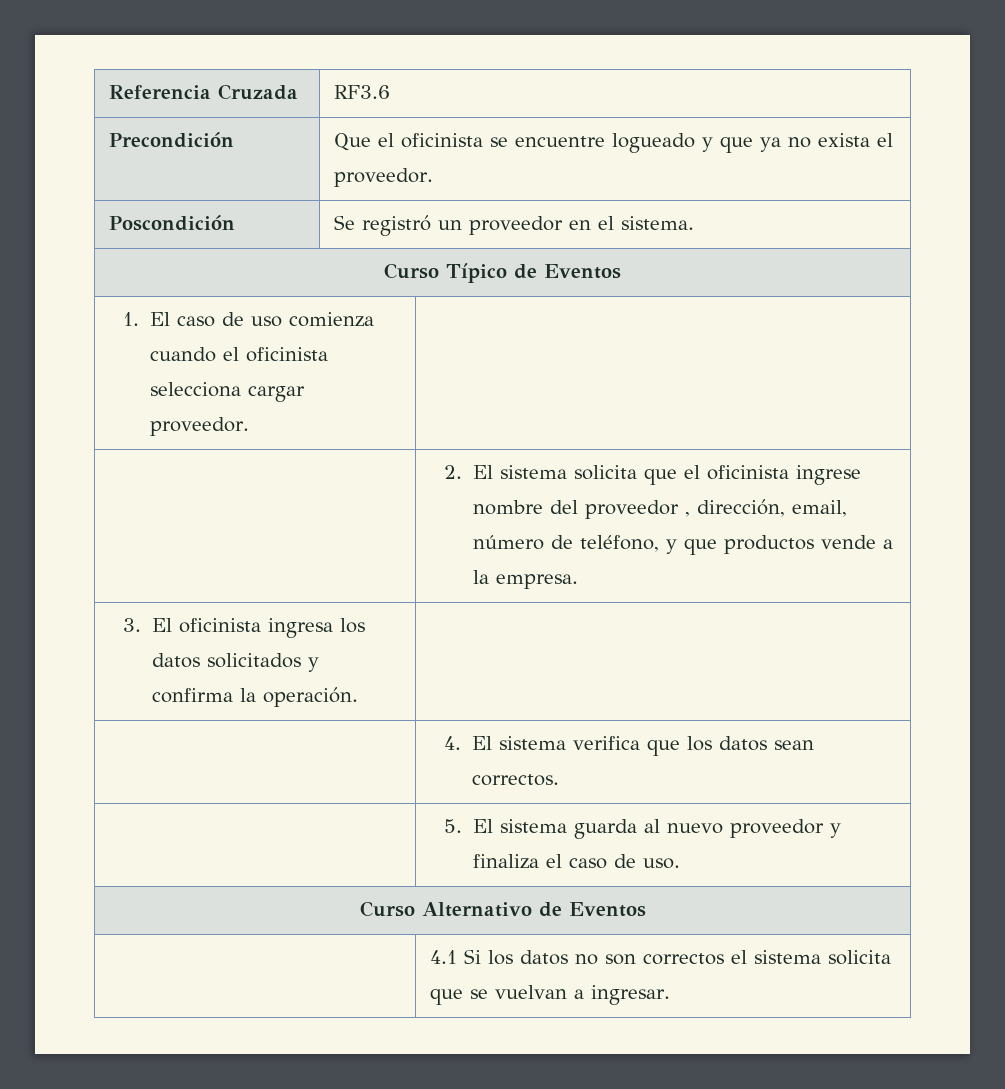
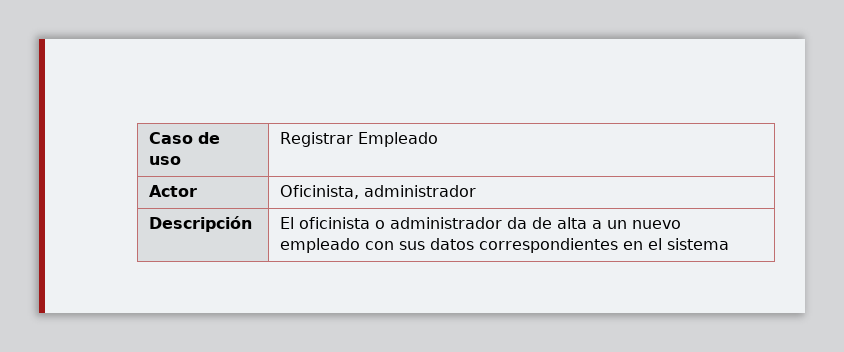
- Referencia Cruzada | RF3.6
- Precondición | Que el oficinista se encuentre logueado y que ya no exista el proveedor.
- Poscondición | Se registró un proveedor en el sistema.
- Curso Típico de Eventos
- 1. El caso de uso comienza cuando el oficinista selecciona cargar proveedor. |
- | 2. El sistema solicita que el oficinista ingrese nombre del proveedor , dirección, email, número de teléfono, y que productos vende a la empresa.
- 3. El oficinista ingresa los datos solicitados y confirma la operación. |
- | 4. El sistema verifica que los datos sean correctos.
- | 5. El sistema guarda al nuevo proveedor y finaliza el caso de uso.
- Curso Alternativo de Eventos
- | 4.1 Si los datos no son correctos el sistema solicita que se vuelvan a ingresar.
+ Caso de uso | Registrar Empleado
+ Actor | Oficinista, administrador
+ Descripción | El oficinista o administrador da de alta a un nuevo empleado con sus datos correspondientes en el sistema

